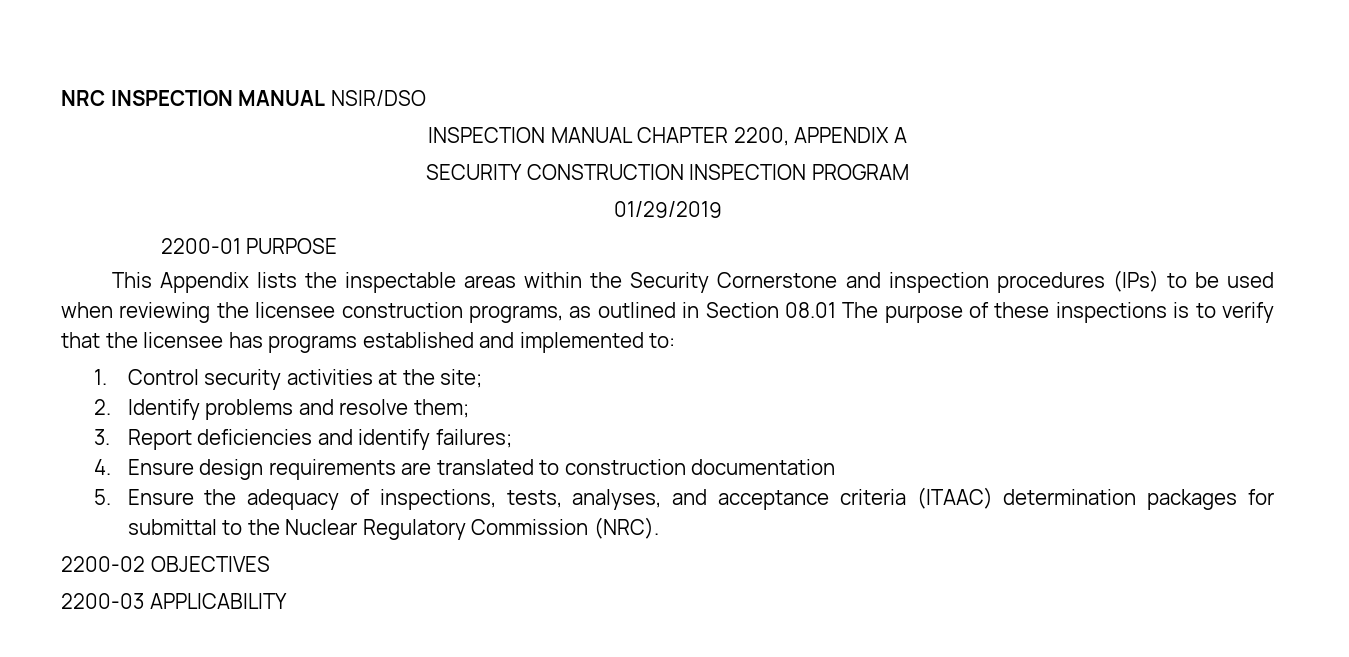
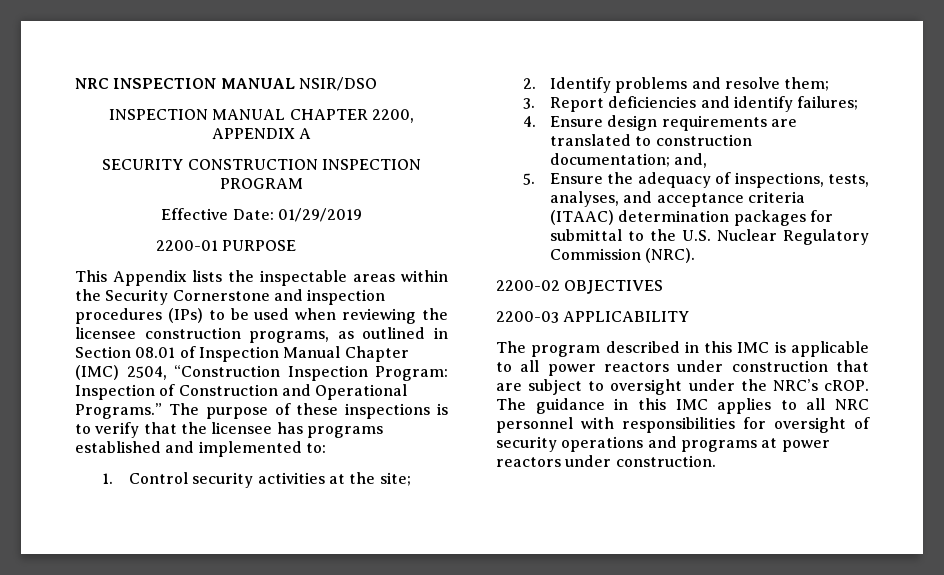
- 01/29/2019
+ Effective Date: 01/29/2019
- This Appendix lists the inspectable areas within the Security Cornerstone and inspection procedures (IPs) to be used when reviewing the licensee construction programs, as outlined in Section 08.01 The purpose of these inspections is to verify that the licensee has programs established and implemented to:
+ This Appendix lists the inspectable areas within the Security Cornerstone and inspection procedures (IPs) to be used when reviewing the licensee construction programs, as outlined in Section 08.01 of Inspection Manual Chapter (IMC) 2504, “Construction Inspection Program: Inspection of Construction and Operational Programs.” The purpose of these inspections is to verify that the licensee has programs established and implemented to:
- 4. Ensure design requirements are translated to construction documentation
+ 4. Ensure design requirements are translated to construction documentation; and,
- 5. Ensure the adequacy of inspections, tests, analyses, and acceptance criteria (ITAAC) determination packages for submittal to the Nuclear Regulatory Commission (NRC).
+ 5. Ensure the adequacy of inspections, tests, analyses, and acceptance criteria (ITAAC) determination packages for submittal to the U.S. Nuclear Regulatory Commission (NRC).
+ The program described in this IMC is applicable to all power reactors under construction that are subject to oversight under the NRC’s cROP. The guidance in this IMC applies to all NRC personnel with responsibilities for oversight of security operations and programs at power reactors under construction.

